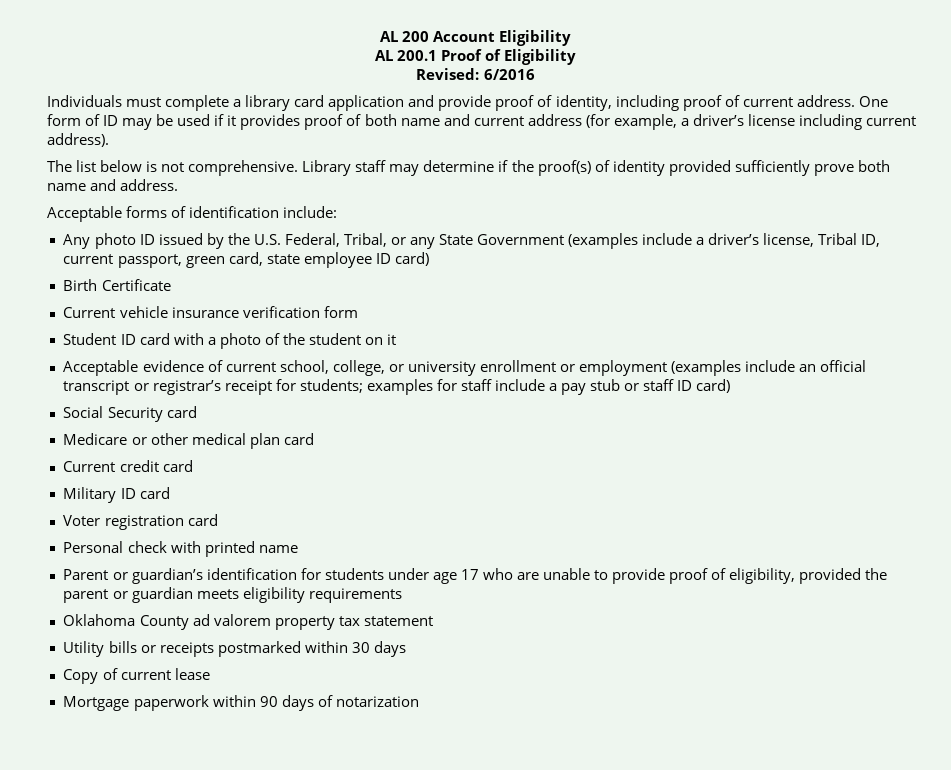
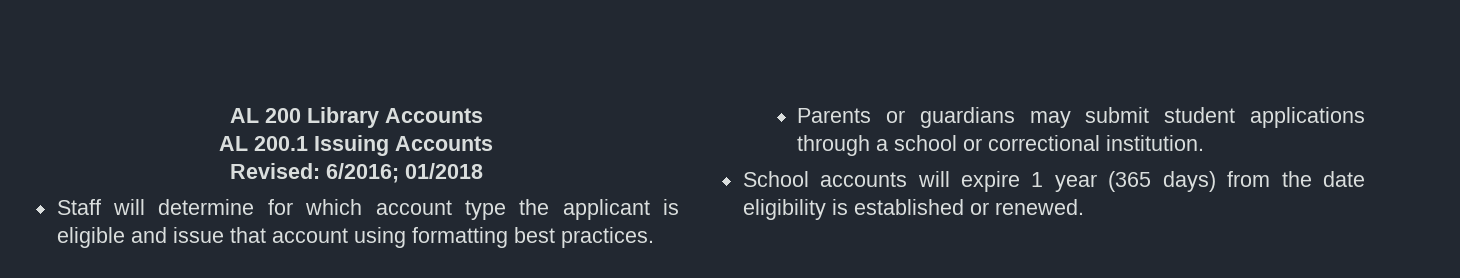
- AL 200 Account Eligibility
+ AL 200 Library Accounts
- AL 200.1 Proof of Eligibility
- Revised: 6/2016
- Individuals must complete a library card application and provide proof of identity, including proof of current address. One form of ID may be used if it provides proof of both name and current address (for example, a driver’s license including current address).
- The list below is not comprehensive. Library staff may determine if the proof(s) of identity provided sufficiently prove both name and address.
- Acceptable forms of identification include:
- Any photo ID issued by the U.S. Federal, Tribal, or any State Government (examples include a driver’s license, Tribal ID, current passport, green card, state employee ID card)
- Birth Certificate
- Current vehicle insurance verification form
- Student ID card with a photo of the student on it
- Acceptable evidence of current school, college, or university enrollment or employment (examples include an official transcript or registrar’s receipt for students; examples for staff include a pay stub or staff ID card)
- Social Security card
- Medicare or other medical plan card
- Current credit card
- Military ID card
- Voter registration card
- Personal check with printed name
- Parent or guardian’s identification for students under age 17 who are unable to provide proof of eligibility, provided the parent or guardian meets eligibility requirements
- Oklahoma County ad valorem property tax statement
- Utility bills or receipts postmarked within 30 days
- Copy of current lease
- Mortgage paperwork within 90 days of notarization
+ AL 200.1 Issuing Accounts
+ Revised: 6/2016; 01/2018
+ Staff will determine for which account type the applicant is eligible and issue that account using formatting best practices.
+ Parents or guardians may submit student applications through a school or correctional institution.
+ School accounts will expire 1 year (365 days) from the date eligibility is established or renewed.

